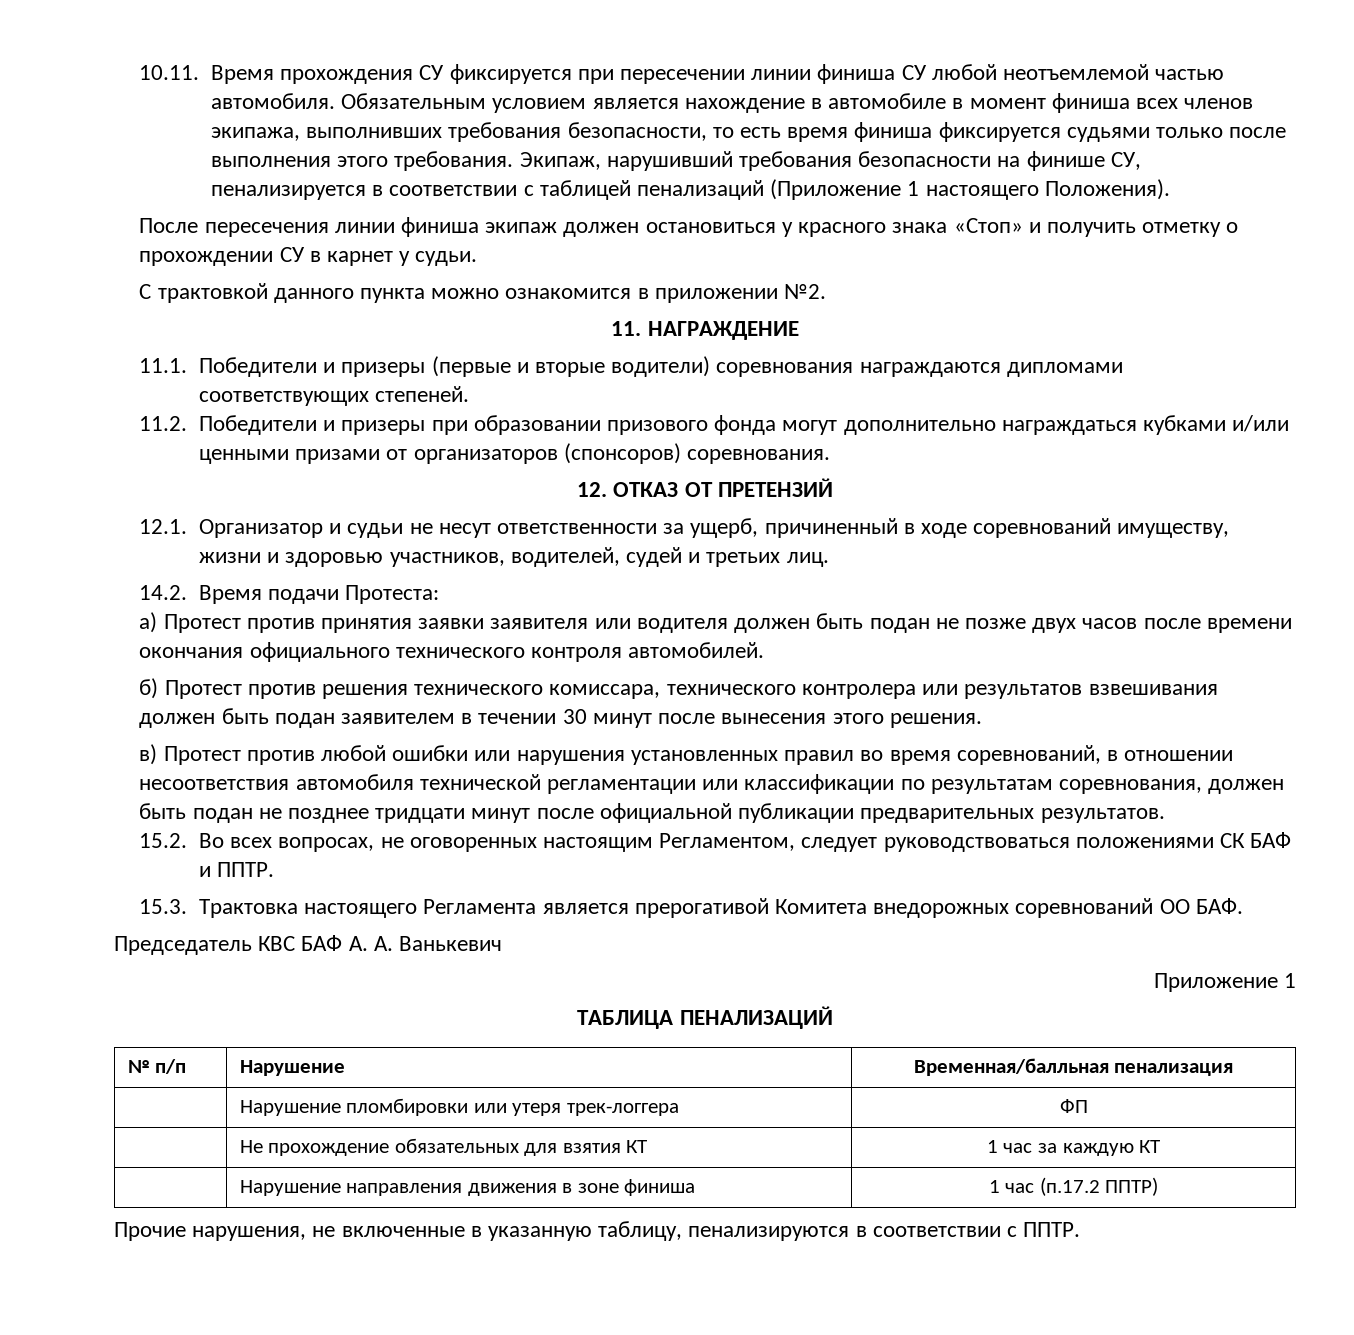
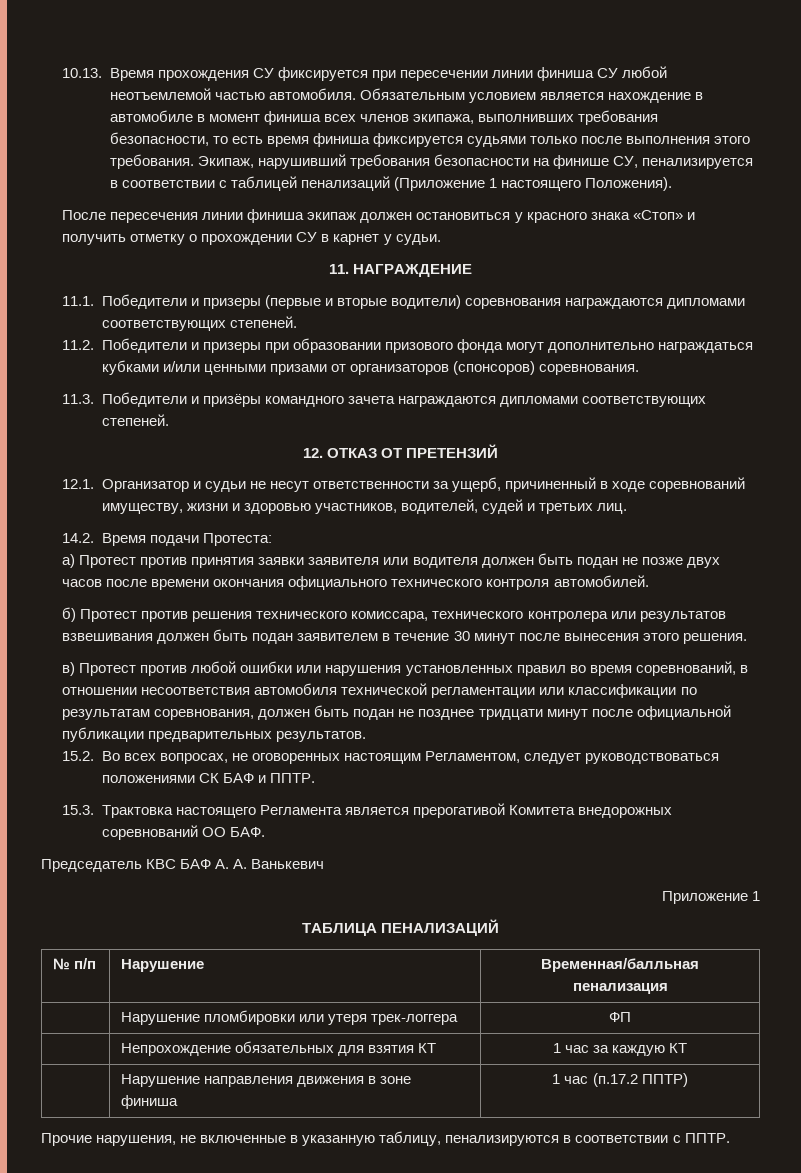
- 10.11. Время прохождения СУ фиксируется при пересечении линии финиша СУ любой неотъемлемой частью автомобиля.
+ 10.13. Время прохождения СУ фиксируется при пересечении линии финиша СУ любой неотъемлемой частью автомобиля.
- С трактовкой данного пункта можно ознакомится в приложении №2.
+ 11.3. Победители и призёры командного зачета награждаются дипломами соответствующих степеней.
- б) Протест против решения технического комиссара, технического контролера или результатов взвешивания должен быть подан заявителем в течении 30 минут после вынесения этого решения.
+ б) Протест против решения технического комиссара, технического контролера или результатов взвешивания должен быть подан заявителем в течение 30 минут после вынесения этого решения.
- | Не прохождение обязательных для взятия КТ | 1 час за каждую КТ
+ | Непрохождение обязательных для взятия КТ | 1 час за каждую КТ

